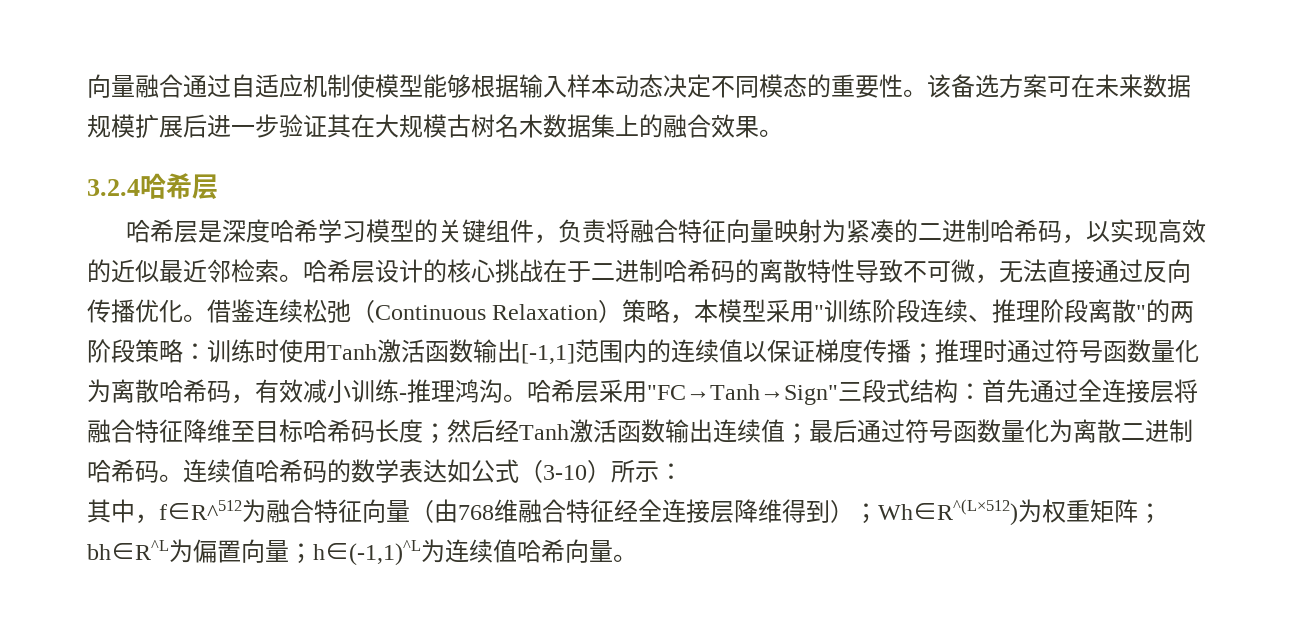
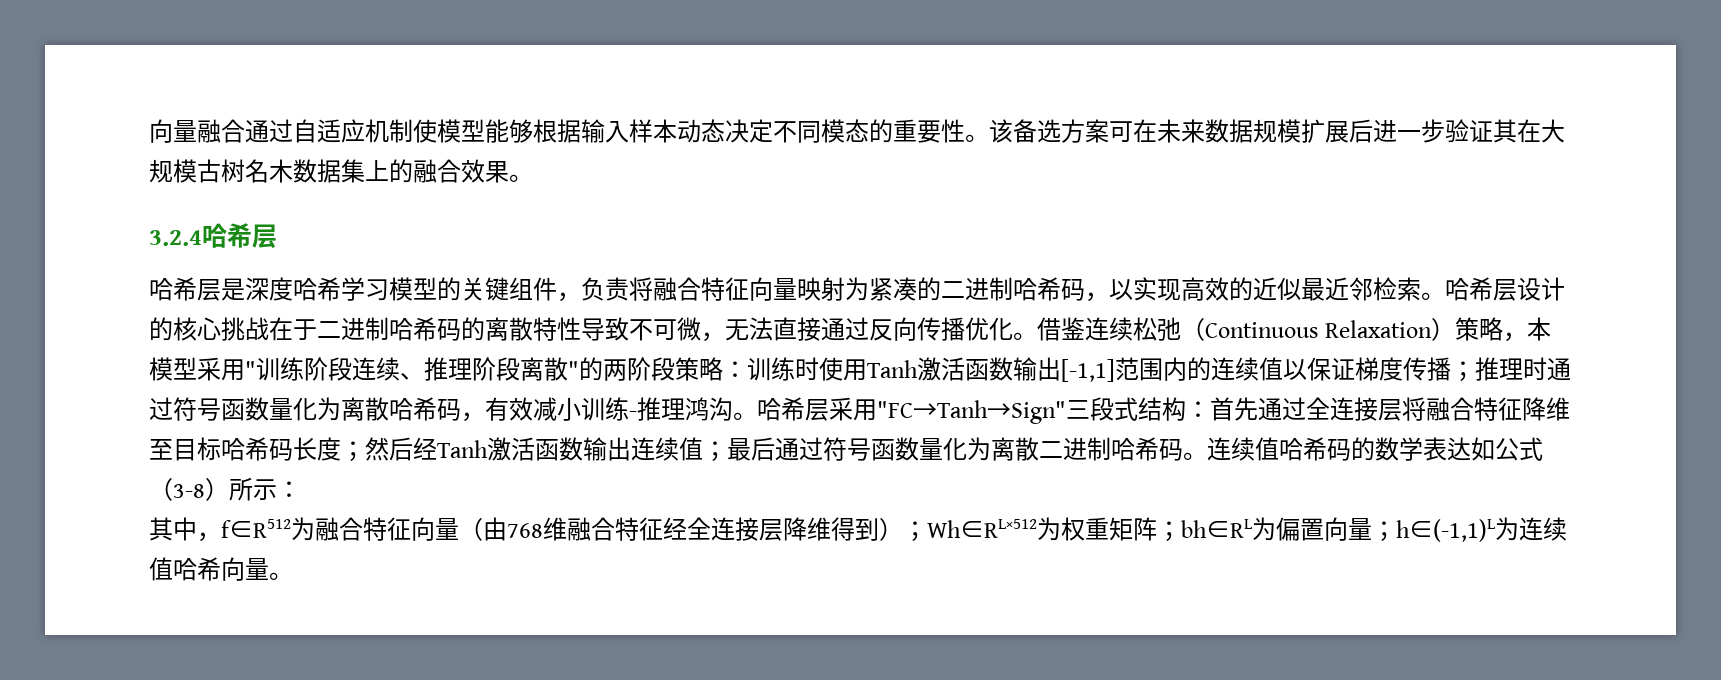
- 连续值哈希码的数学表达如公式（3-10）所示：
+ 连续值哈希码的数学表达如公式（3-8）所示：
- 其中，f∈R^512为融合特征向量（由768维融合特征经全连接层降维得到）；Wh∈R^(L×512)为权重矩阵；bh∈R^L为偏置向量；h∈(-1,1)^L为连续值哈希向量。
+ 其中，f∈R512为融合特征向量（由768维融合特征经全连接层降维得到）；Wh∈RL×512为权重矩阵；bh∈RL为偏置向量；h∈(-1,1)L为连续值哈希向量。

